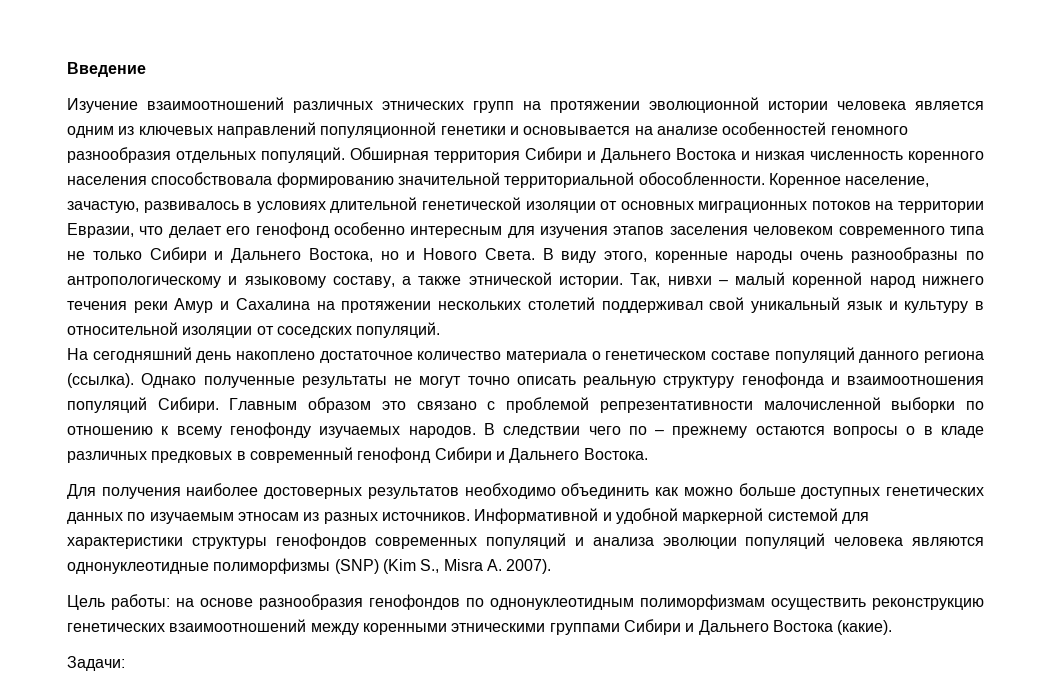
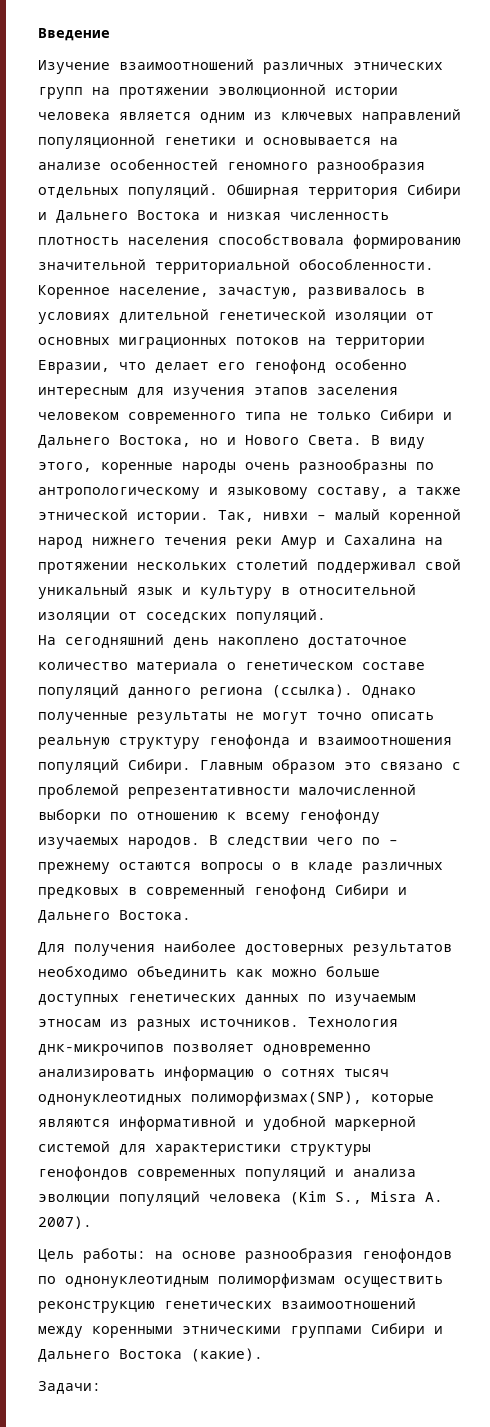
- Обширная территория Сибири и Дальнего Востока и низкая численность коренного населения способствовала формированию значительной территориальной обособленности.
+ Обширная территория Сибири и Дальнего Востока и низкая численность плотность населения способствовала формированию значительной территориальной обособленности.
- Информативной и удобной маркерной системой для характеристики структуры генофондов современных популяций и анализа эволюции популяций человека являются однонуклеотидные полиморфизмы (SNP) (Kim S., Misra A. 2007).
+ Технология днк-микрочипов позволяет одновременно анализировать информацию о сотнях тысяч однонуклеотидных полиморфизмах(SNP), которые являются информативной и удобной маркерной системой для характеристики структуры генофондов современных популяций и анализа эволюции популяций человека (Kim S., Misra A. 2007).

